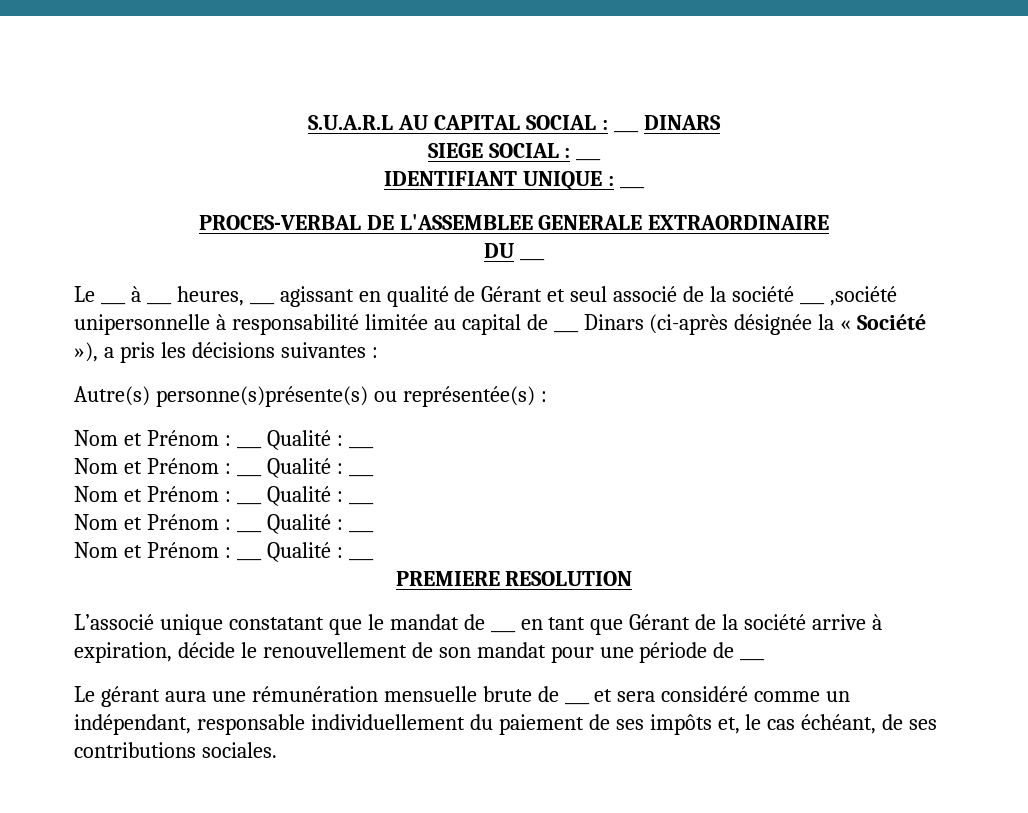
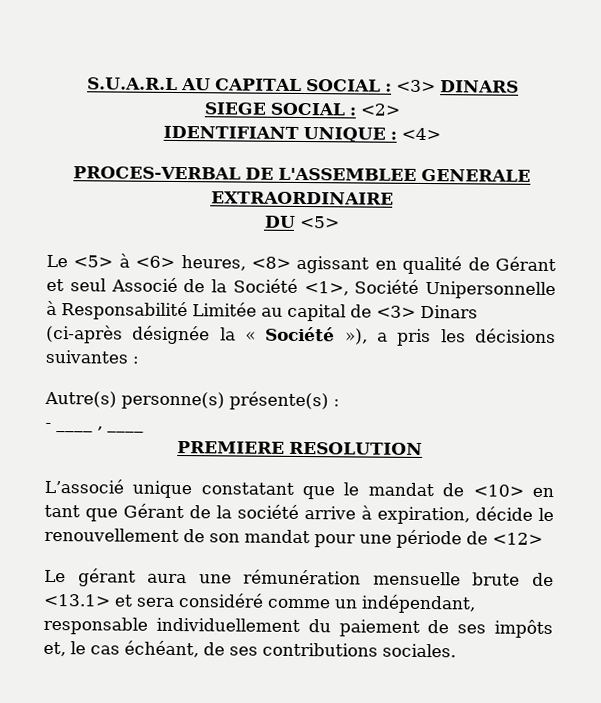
- S.U.A.R.L AU CAPITAL SOCIAL : ___ DINARS
+ S.U.A.R.L AU CAPITAL SOCIAL : <3> DINARS
- SIEGE SOCIAL : ___
+ SIEGE SOCIAL : <2>
- IDENTIFIANT UNIQUE : ___
+ IDENTIFIANT UNIQUE : <4>
- DU ___
- Le ___ à ___ heures, ___ agissant en qualité de Gérant et seul associé de la société ___ ,société unipersonnelle à responsabilité limitée au capital de ___ Dinars (ci-après désignée la « Société »), a pris les décisions suivantes :
+ DU <5>
+ Le <5> à <6> heures, <8> agissant en qualité de Gérant et seul Associé de la Société <1>, Société Unipersonnelle à Responsabilité Limitée au capital de <3> Dinars (ci-après désignée la « Société »), a pris les décisions suivantes :
- Autre(s) personne(s)présente(s) ou représentée(s) :
- Nom et Prénom : ___ Qualité : ___
- Nom et Prénom : ___ Qualité : ___
- Nom et Prénom : ___ Qualité : ___
- Nom et Prénom : ___ Qualité : ___
- Nom et Prénom : ___ Qualité : ___
+ Autre(s) personne(s) présente(s) :
+ - ____ , ____
- L’associé unique constatant que le mandat de ___ en tant que Gérant de la société arrive à expiration, décide le renouvellement de son mandat pour une période de ___
+ L’associé unique constatant que le mandat de <10> en tant que Gérant de la société arrive à expiration, décide le renouvellement de son mandat pour une période de <12>
- Le gérant aura une rémunération mensuelle brute de ___ et sera considéré comme un indépendant, responsable individuellement du paiement de ses impôts et, le cas échéant, de ses contributions sociales.
+ Le gérant aura une rémunération mensuelle brute de <13.1> et sera considéré comme un indépendant, responsable individuellement du paiement de ses impôts et, le cas échéant, de ses contributions sociales.

